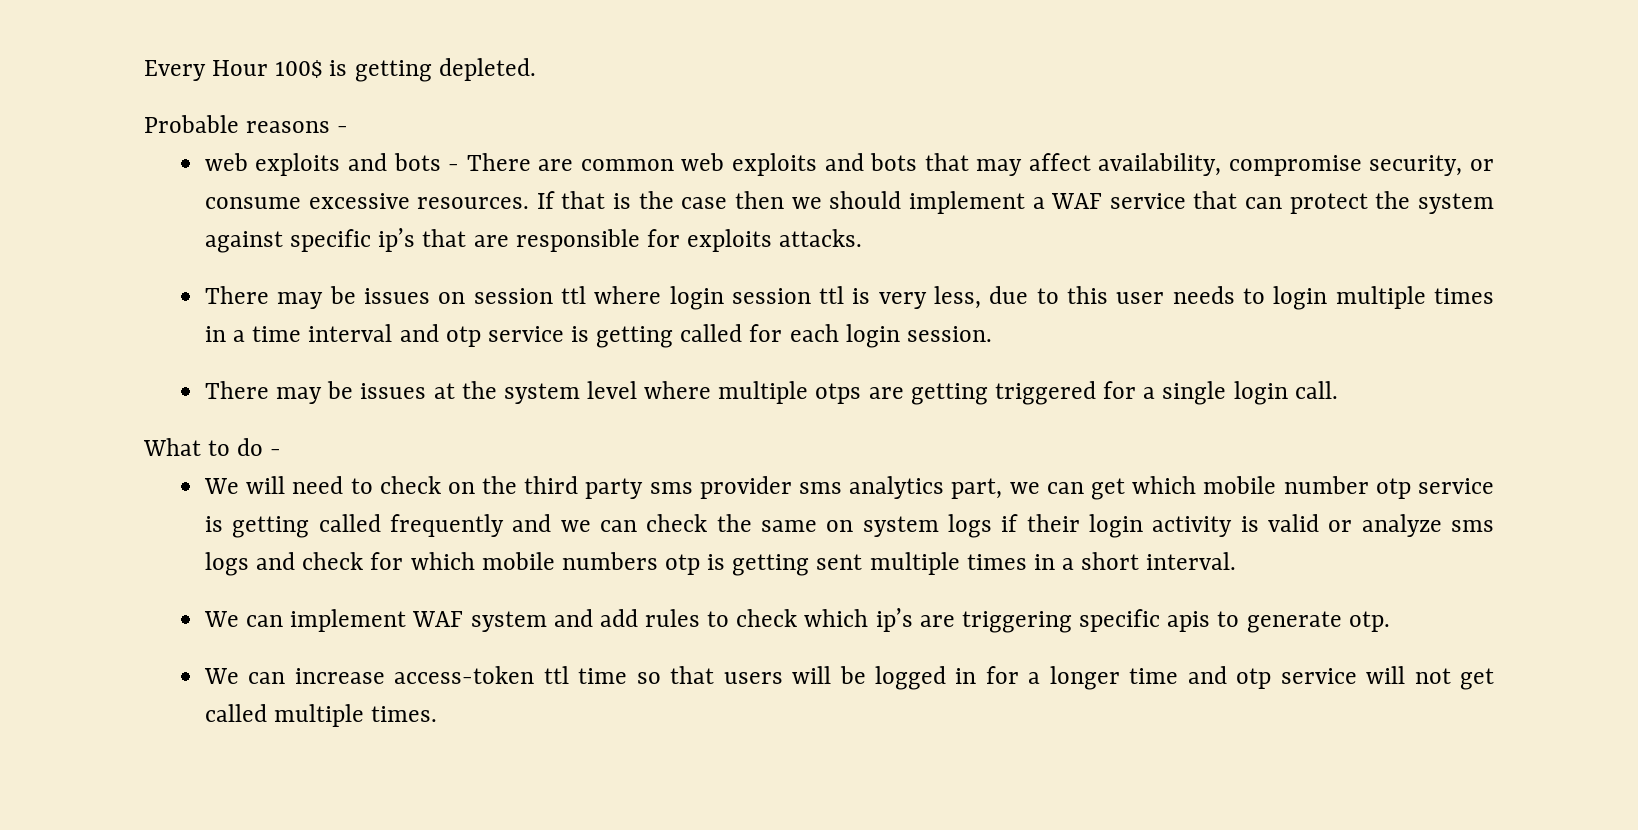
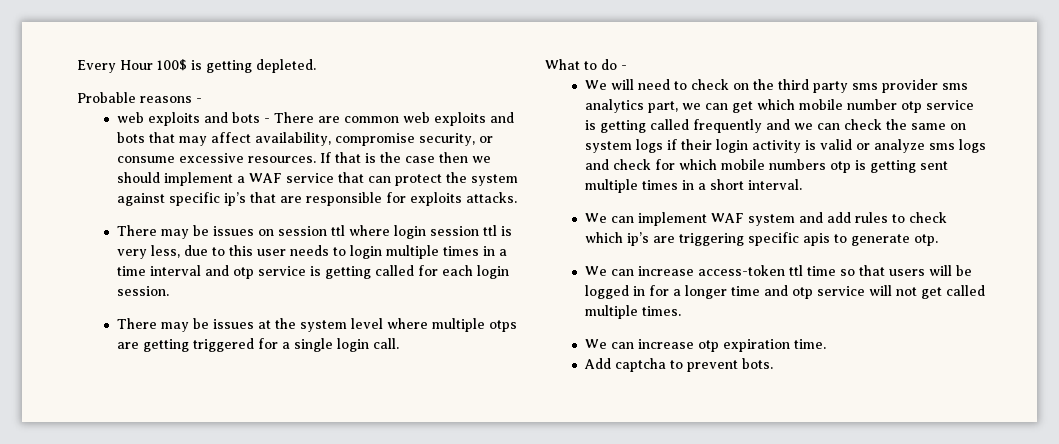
+ We can increase otp expiration time.
+ Add captcha to prevent bots.

